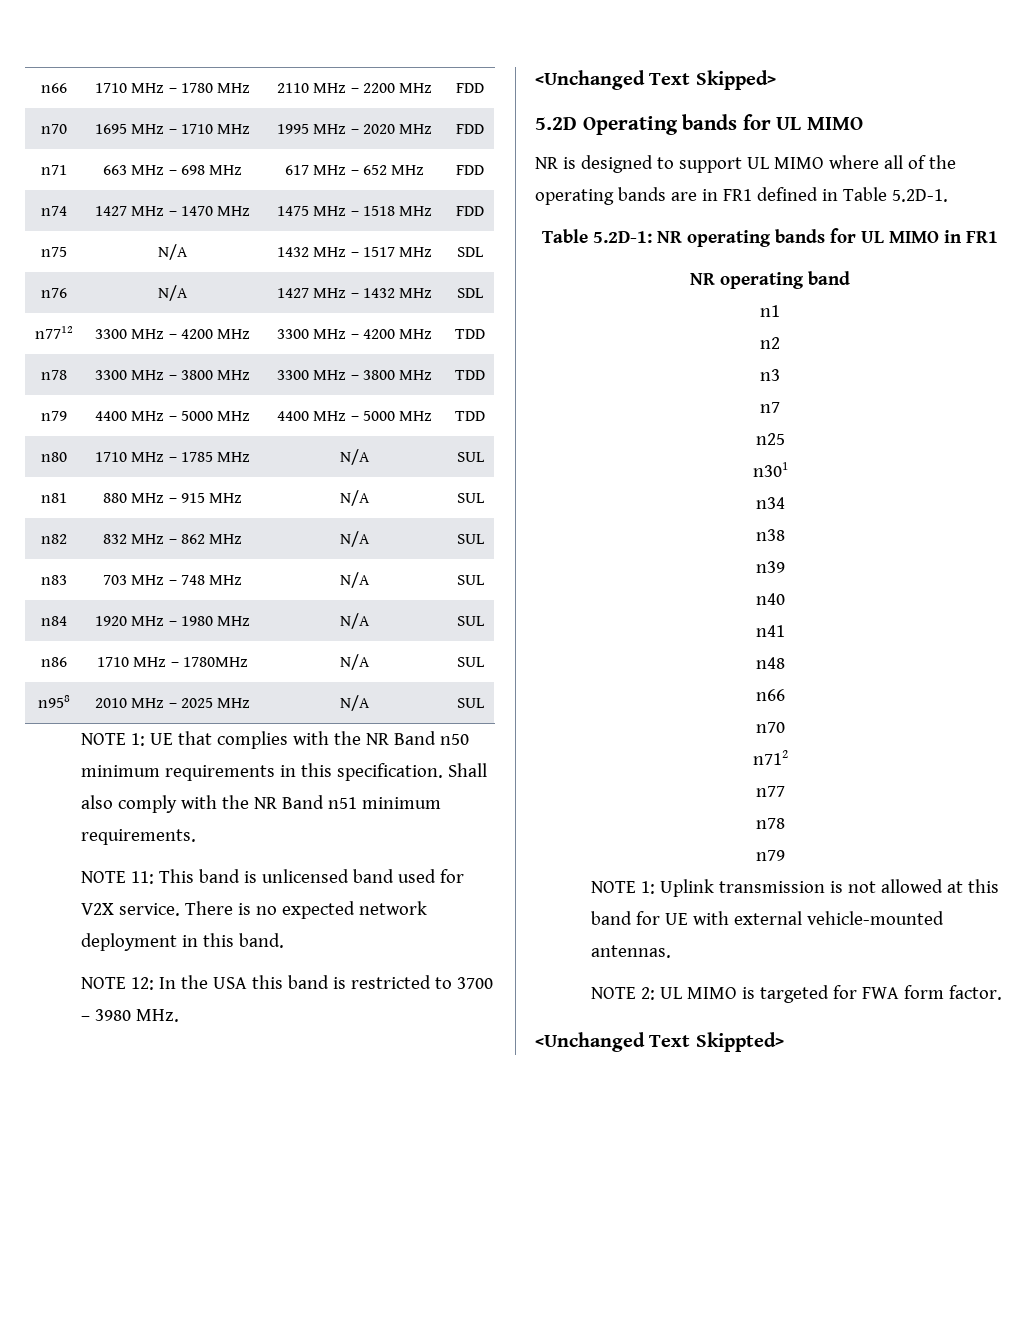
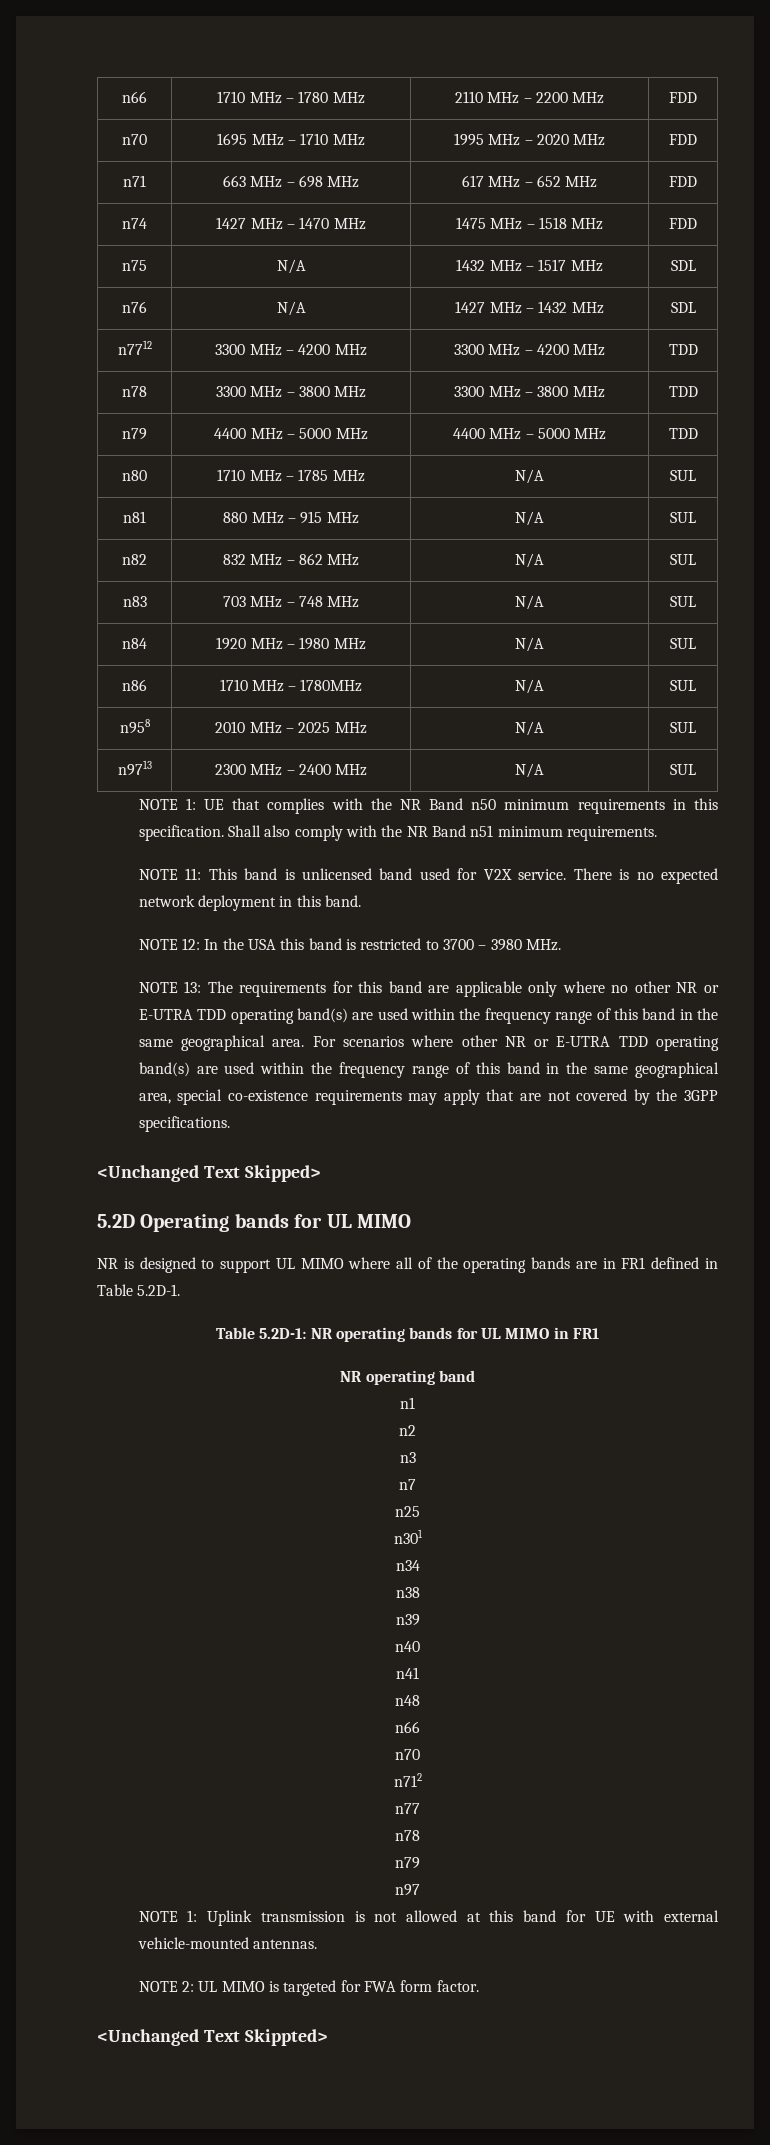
+ n9713 | 2300 MHz – 2400 MHz | N/A | SUL
+ NOTE 13: The requirements for this band are applicable only where no other NR or E-UTRA TDD operating band(s) are used within the frequency range of this band in the same geographical area. For scenarios where other NR or E-UTRA TDD operating band(s) are used within the frequency range of this band in the same geographical area, special co-existence requirements may apply that are not covered by the 3GPP specifications.
+ n97

